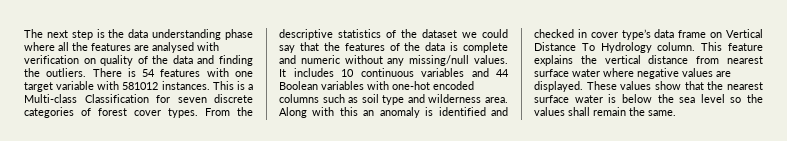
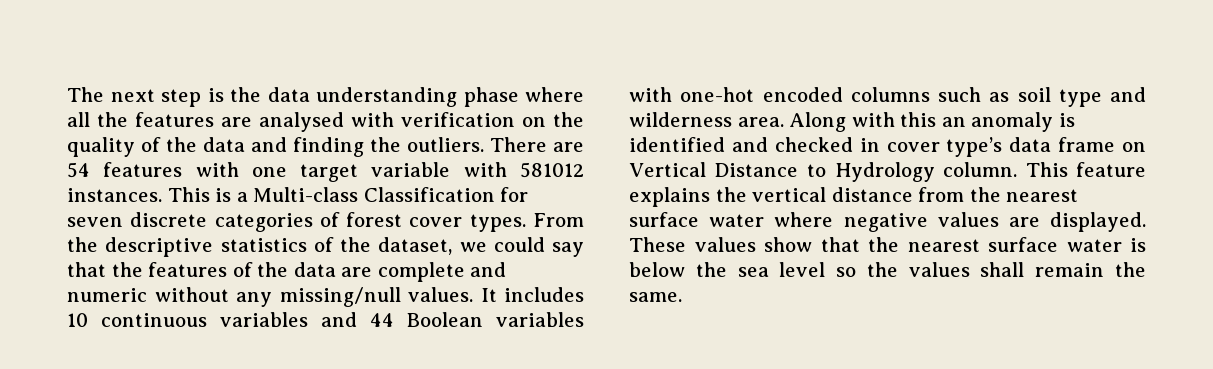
- The next step is the data understanding phase where all the features are analysed with verification on quality of the data and finding the outliers.
+ The next step is the data understanding phase where all the features are analysed with verification on the quality of the data and finding the outliers.
- There is 54 features with one target variable with 581012 instances.
+ There are 54 features with one target variable with 581012 instances.
- From the descriptive statistics of the dataset we could say that the features of the data is complete and numeric without any missing/null values.
+ From the descriptive statistics of the dataset, we could say that the features of the data are complete and numeric without any missing/null values.
- Along with this an anomaly is identified and checked in cover type’s data frame on Vertical Distance To Hydrology column.
+ Along with this an anomaly is identified and checked in cover type’s data frame on Vertical Distance to Hydrology column.
- This feature explains the vertical distance from nearest surface water where negative values are displayed.
+ This feature explains the vertical distance from the nearest surface water where negative values are displayed.

